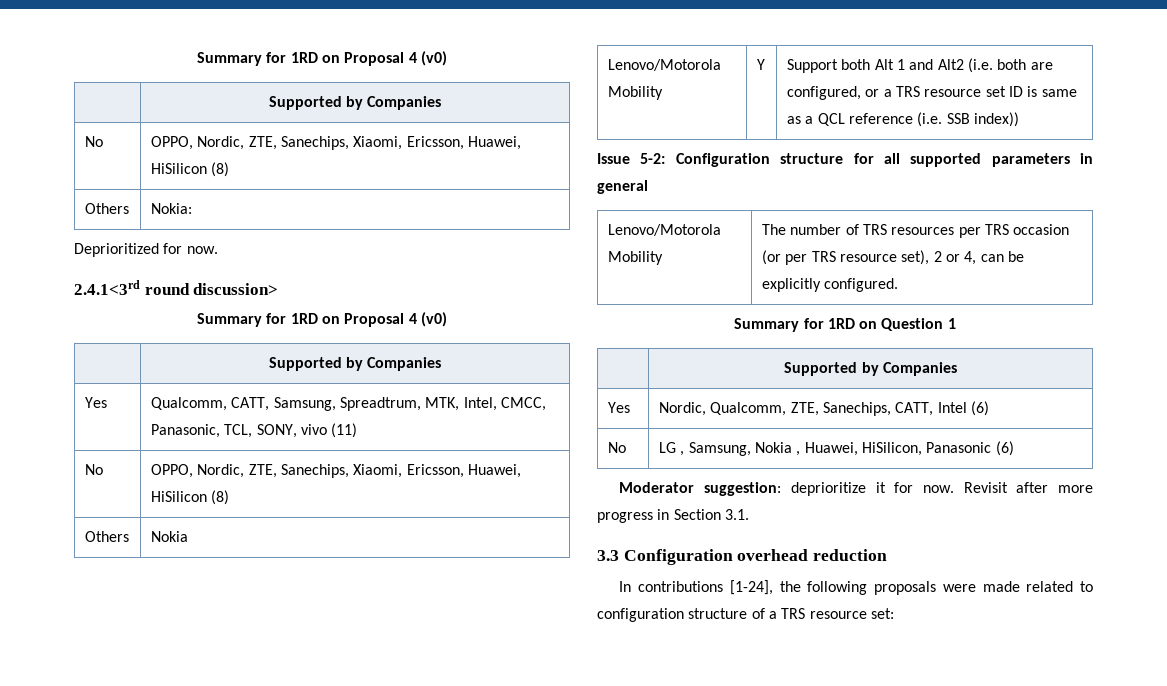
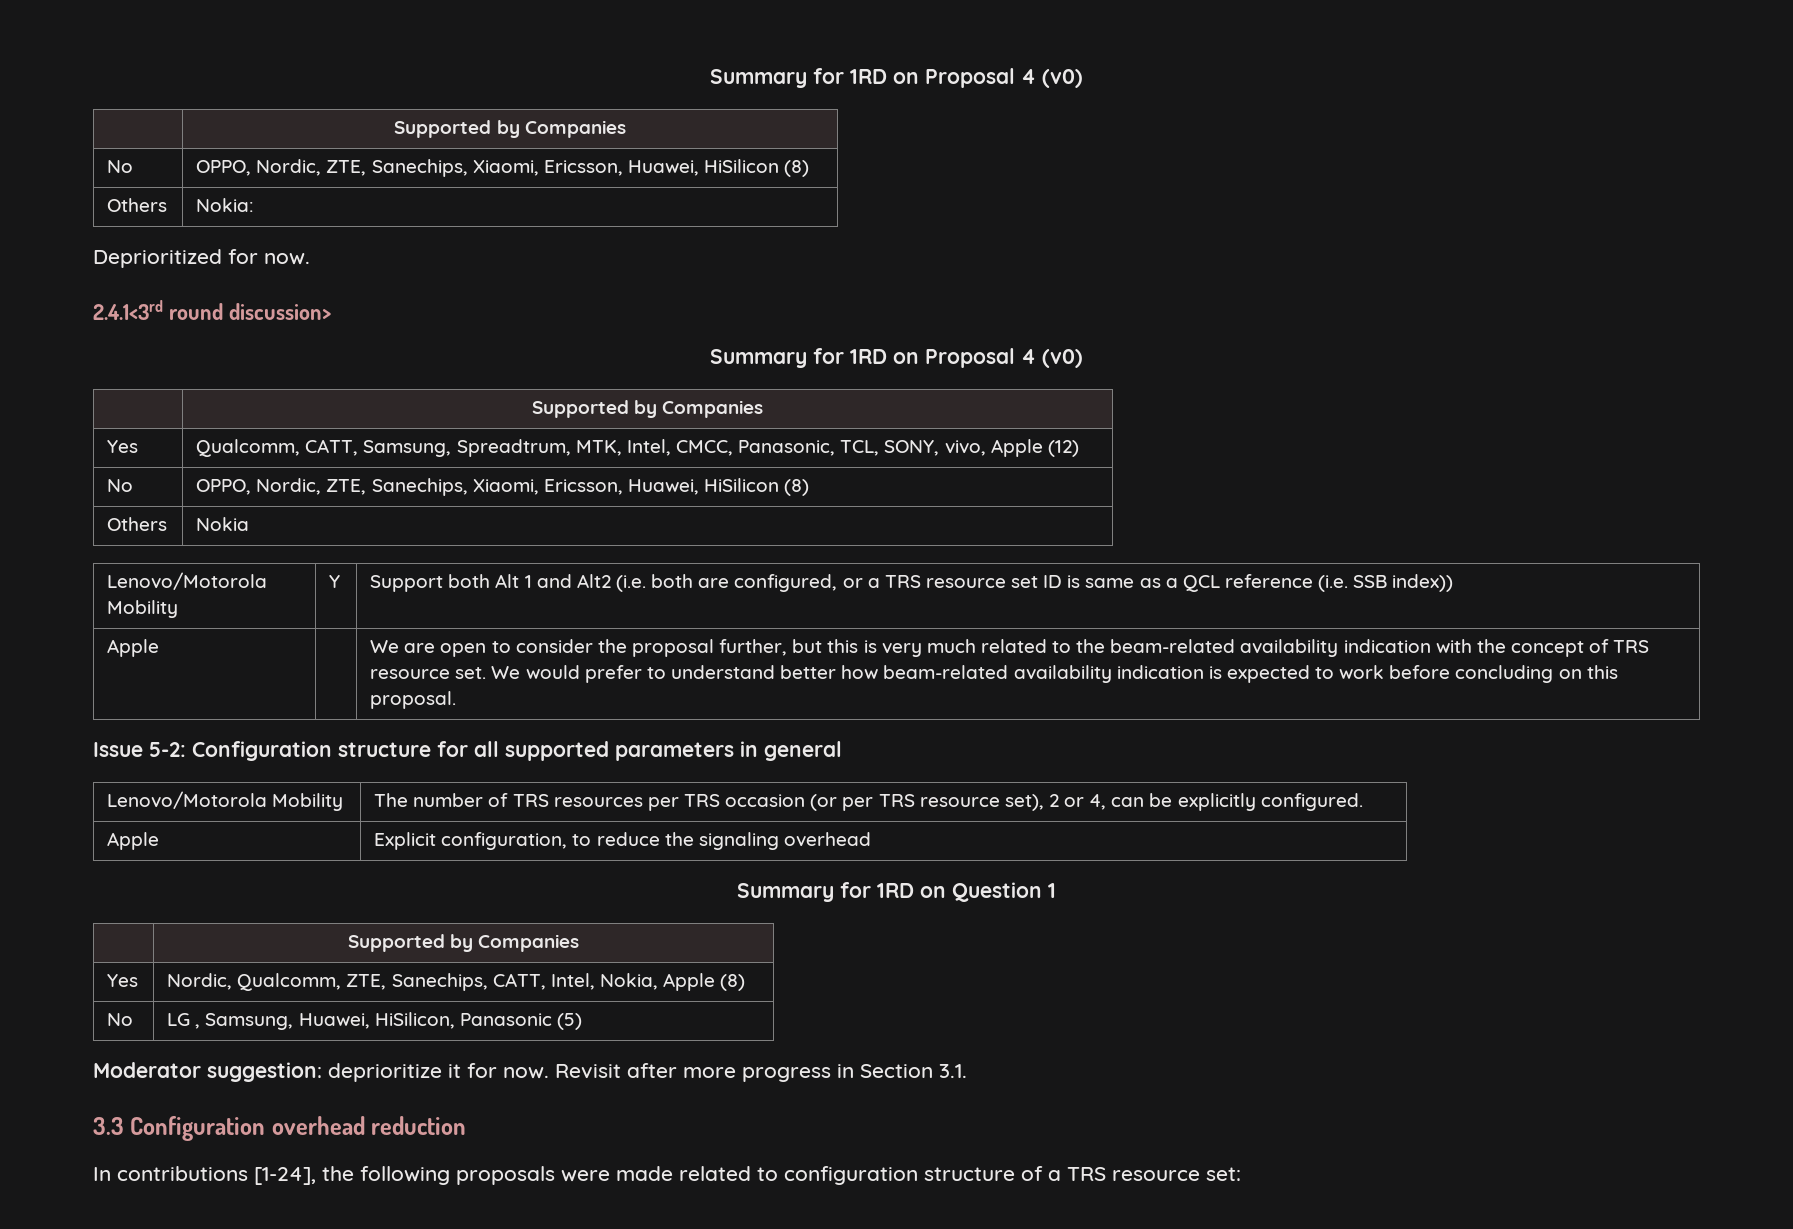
- Yes | Qualcomm, CATT, Samsung, Spreadtrum, MTK, Intel, CMCC, Panasonic, TCL, SONY, vivo (11)
+ Yes | Qualcomm, CATT, Samsung, Spreadtrum, MTK, Intel, CMCC, Panasonic, TCL, SONY, vivo, Apple (12)
+ Apple | | We are open to consider the proposal further, but this is very much related to the beam-related availability indication with the concept of TRS resource set. We would prefer to understand better how beam-related availability indication is expected to work before concluding on this proposal.
+ Apple | Explicit configuration, to reduce the signaling overhead
- Yes | Nordic, Qualcomm, ZTE, Sanechips, CATT, Intel (6)
+ Yes | Nordic, Qualcomm, ZTE, Sanechips, CATT, Intel, Nokia, Apple (8)
- No | LG , Samsung, Nokia , Huawei, HiSilicon, Panasonic (6)
+ No | LG , Samsung, Huawei, HiSilicon, Panasonic (5)

